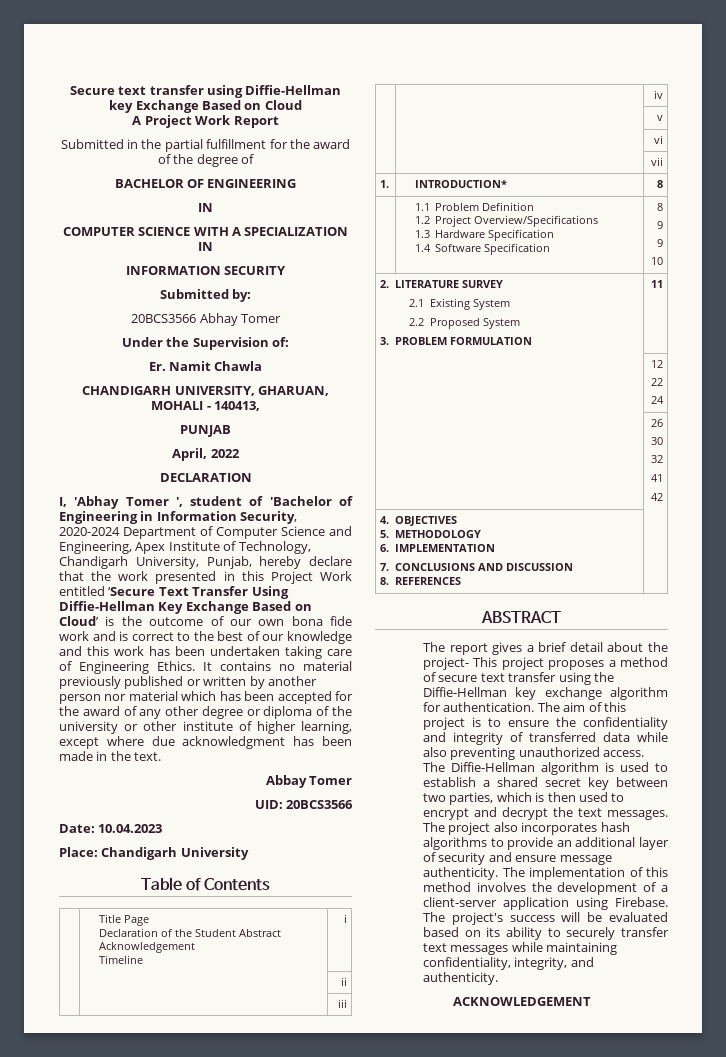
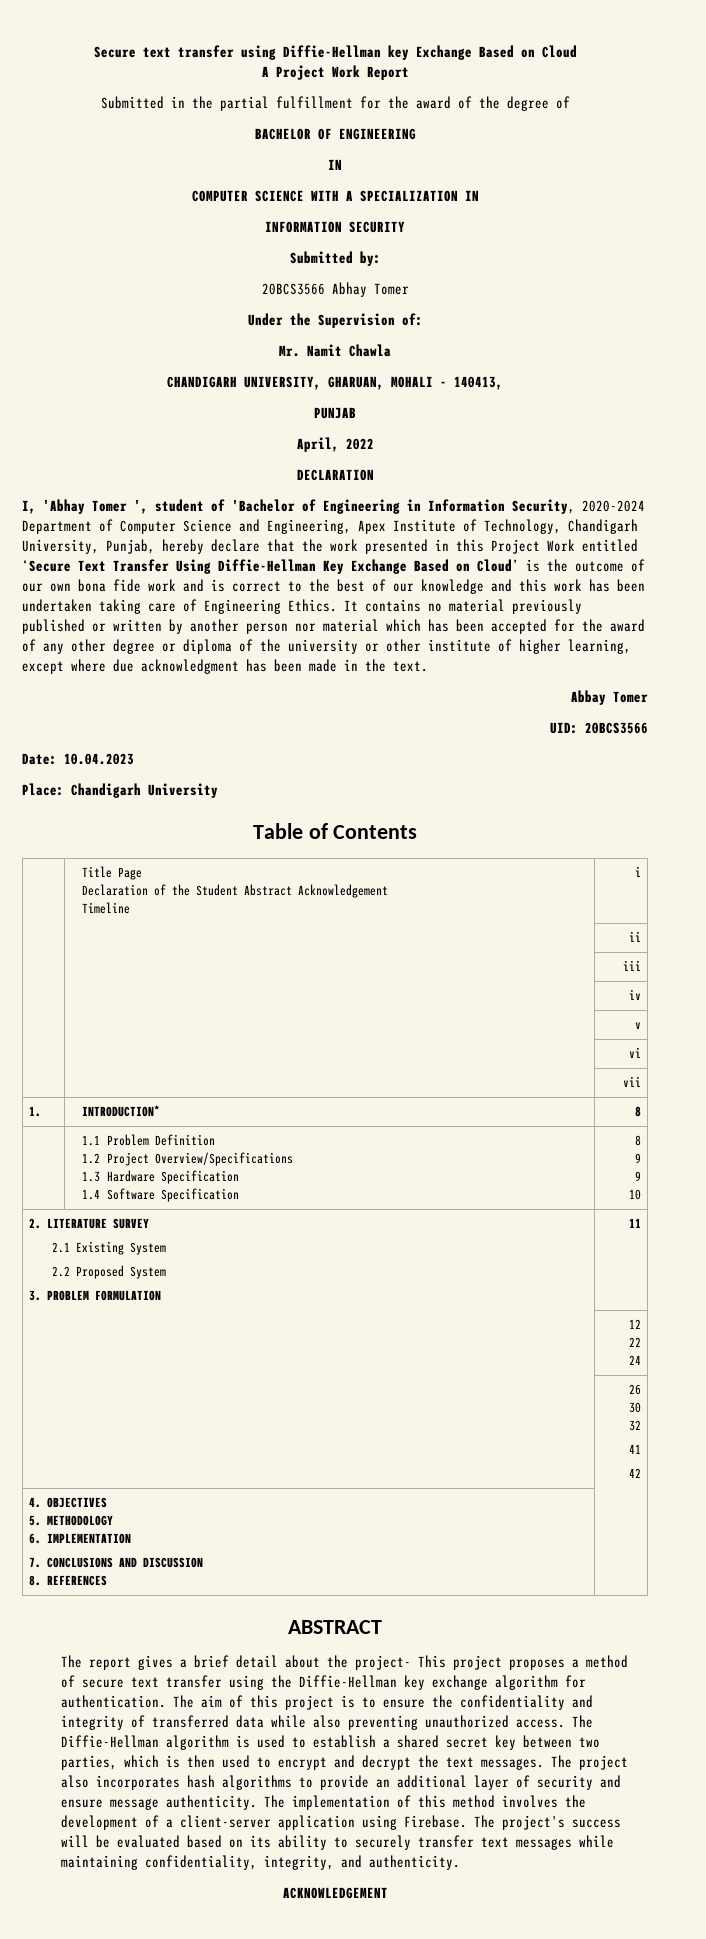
- Er. Namit Chawla
+ Mr. Namit Chawla

